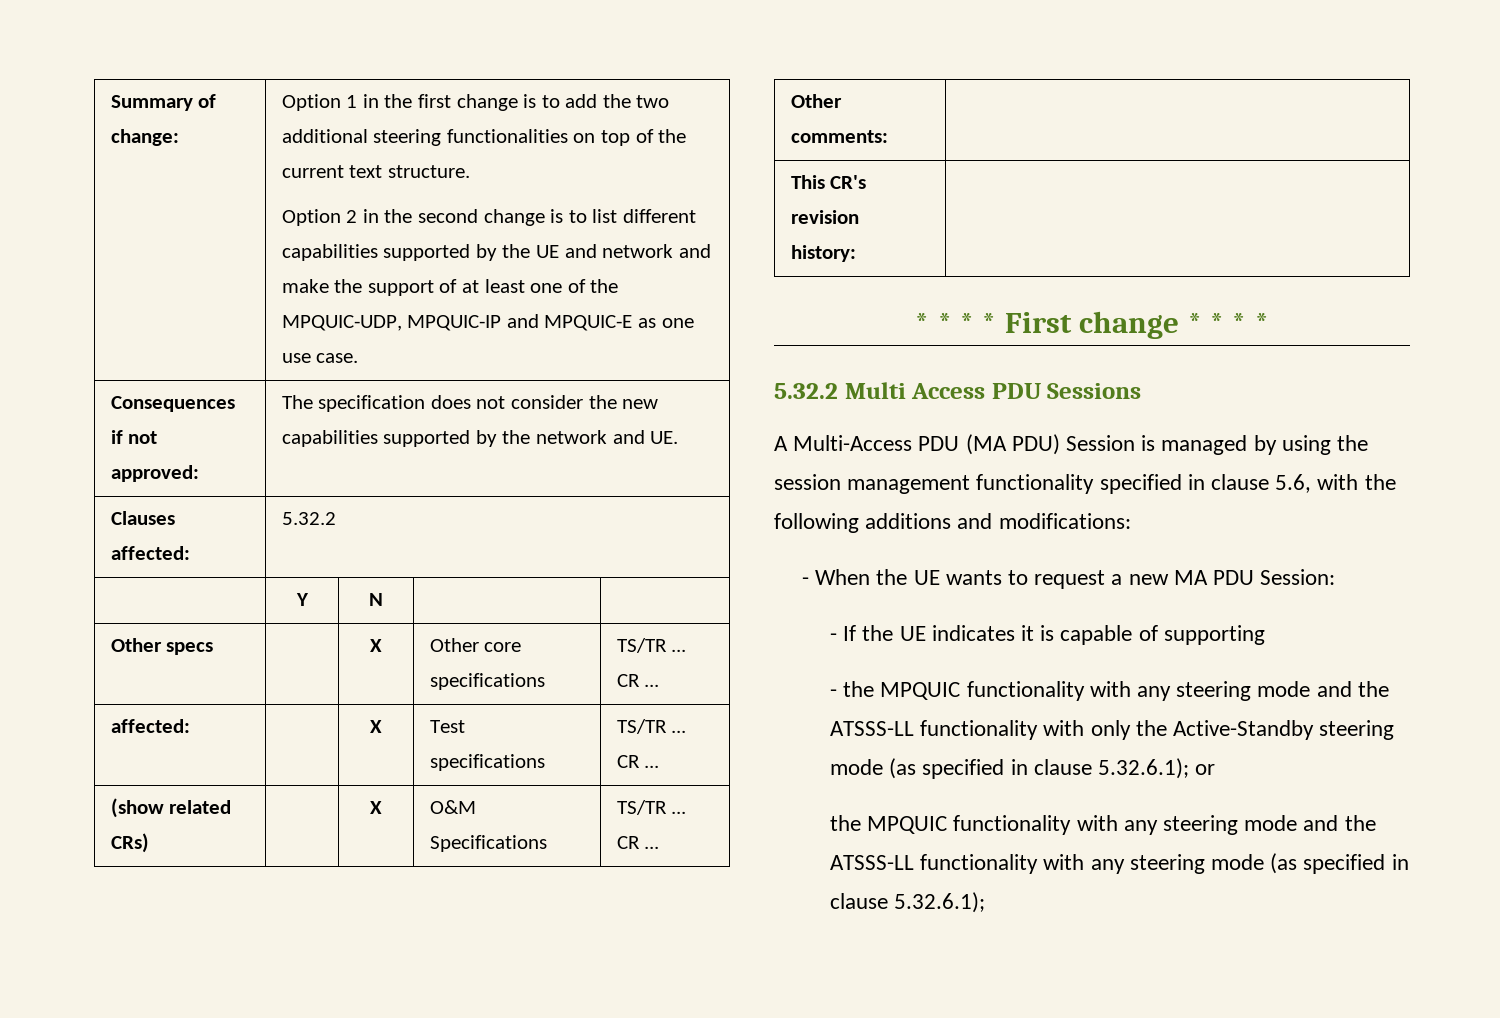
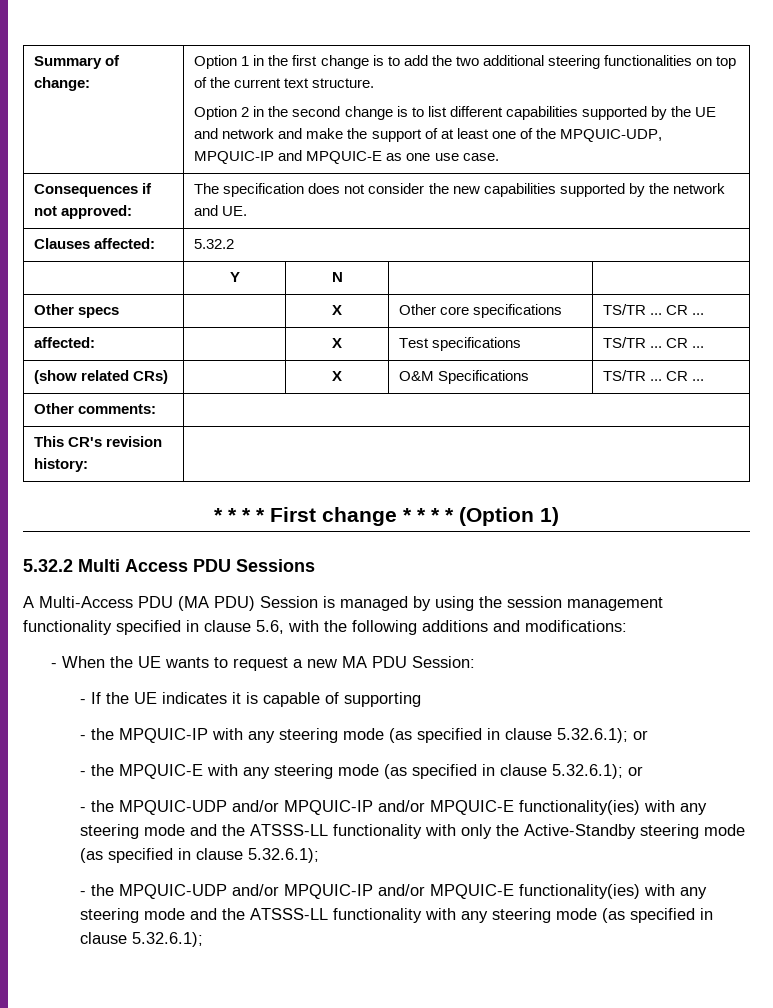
- * * * * First change * * * *
+ * * * * First change * * * * (Option 1)
- - the MPQUIC functionality with any steering mode and the ATSSS-LL functionality with only the Active-Standby steering mode (as specified in clause 5.32.6.1); or
- the MPQUIC functionality with any steering mode and the ATSSS-LL functionality with any steering mode (as specified in clause 5.32.6.1);
+ - the MPQUIC-IP with any steering mode (as specified in clause 5.32.6.1); or
+ - the MPQUIC-E with any steering mode (as specified in clause 5.32.6.1); or
+ - the MPQUIC-UDP and/or MPQUIC-IP and/or MPQUIC-E functionality(ies) with any steering mode and the ATSSS-LL functionality with only the Active-Standby steering mode (as specified in clause 5.32.6.1);
+ - the MPQUIC-UDP and/or MPQUIC-IP and/or MPQUIC-E functionality(ies) with any steering mode and the ATSSS-LL functionality with any steering mode (as specified in clause 5.32.6.1);

